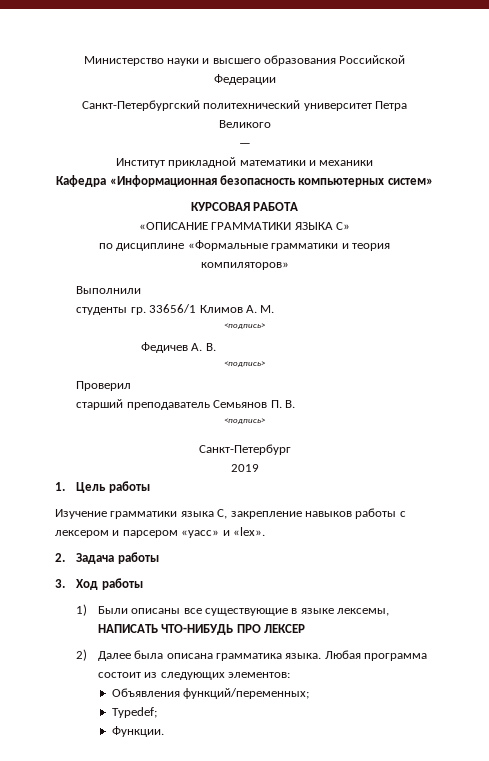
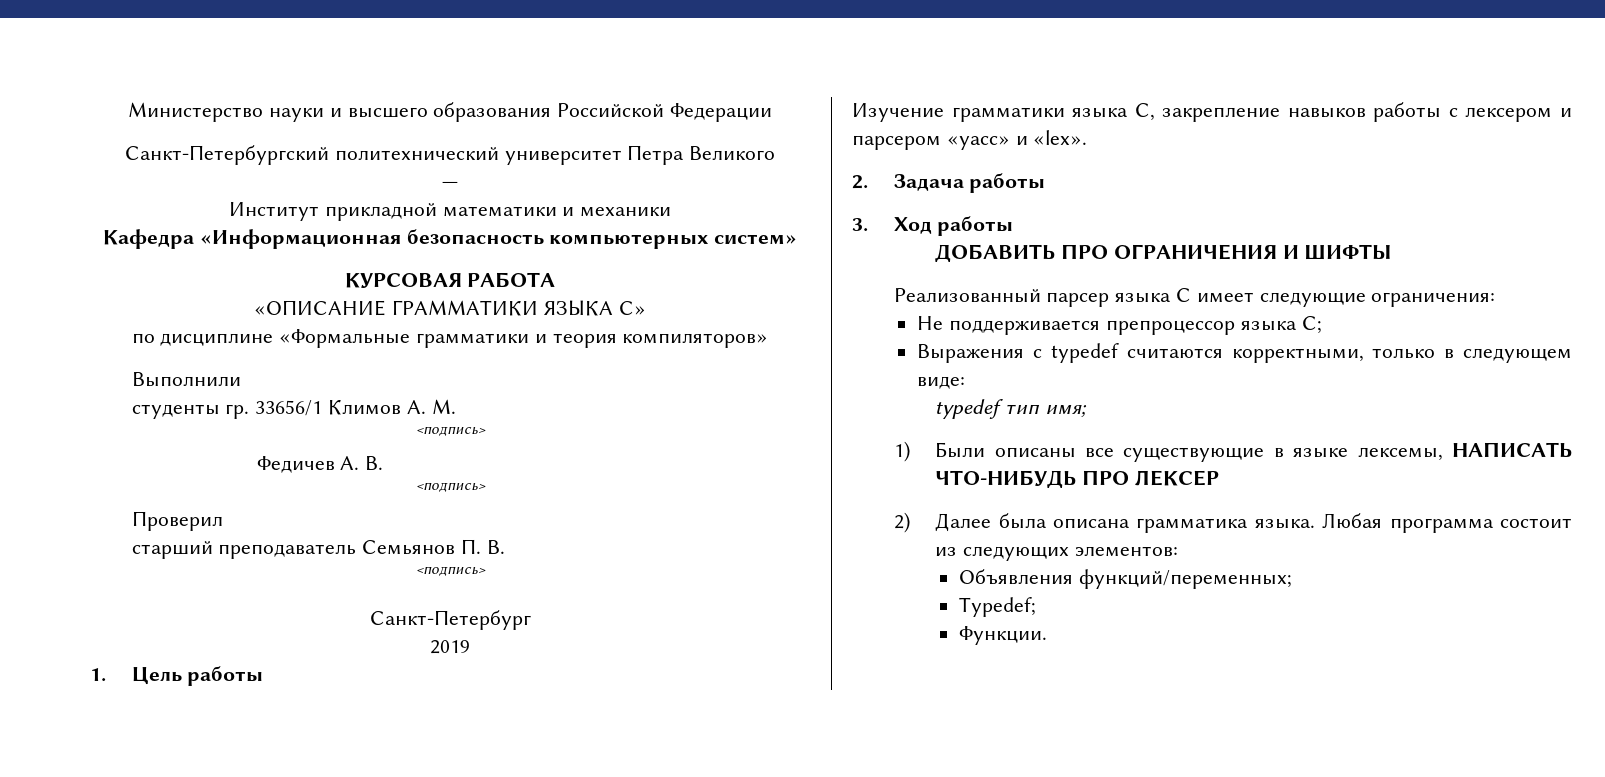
+ ДОБАВИТЬ ПРО ОГРАНИЧЕНИЯ И ШИФТЫ
+ Реализованный парсер языка C имеет следующие ограничения:
+ Не поддерживается препроцессор языка C;
+ Выражения с typedef считаются корректными, только в следующем виде:
+ typedef тип имя;

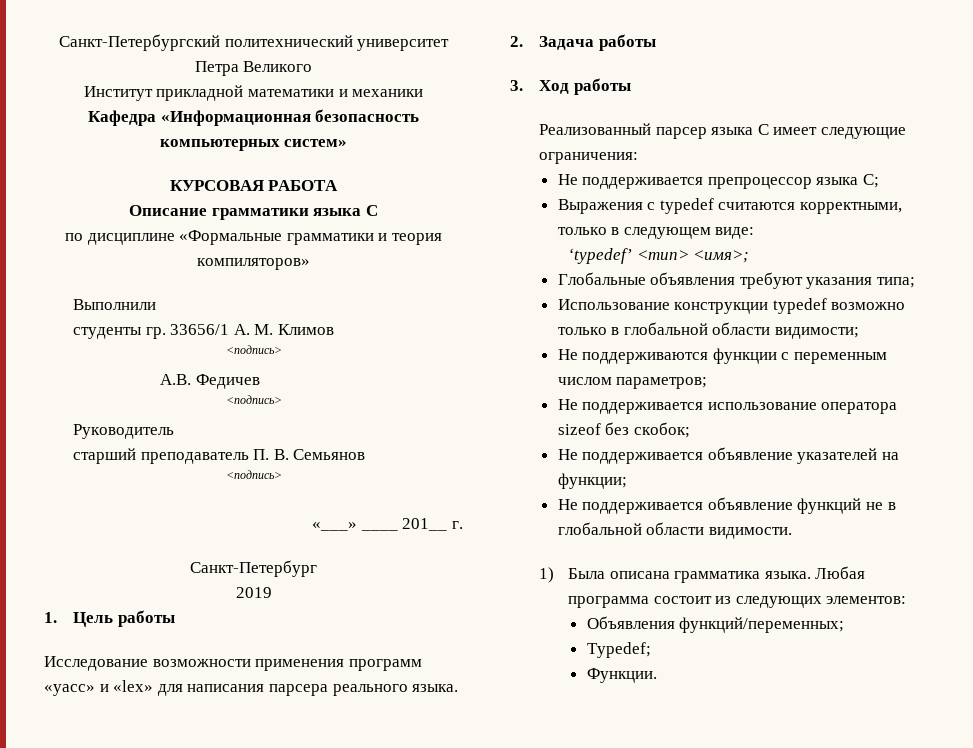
- Министерство науки и высшего образования Российской Федерации
- —
- «ОПИСАНИЕ ГРАММАТИКИ ЯЗЫКА C»
+ Описание грамматики языка C
- 33656/1 Климов А. М.
+ 33656/1 А. М. Климов
  <подпись>
- Федичев А. В.
+ А.В. Федичев
  <подпись>
- Проверил
+ Руководитель
- старший преподаватель Семьянов П. В.
+ старший преподаватель П. В. Семьянов
  <подпись>
+ «___» ____ 201__ г.
- Изучение грамматики языка C, закрепление навыков работы с лексером и парсером «yacc» и «lex».
+ Исследование возможности применения программ «yacc» и «lex» для написания парсера реального языка.
- ДОБАВИТЬ ПРО ОГРАНИЧЕНИЯ И ШИФТЫ
- typedef тип имя;
- 1) Были описаны все существующие в языке лексемы, НАПИСАТЬ ЧТО-НИБУДЬ ПРО ЛЕКСЕР
- 2) Далее была описана грамматика языка.
+ ‘typedef’ <тип> <имя>;
+ Глобальные объявления требуют указания типа;
+ Использование конструкции typedef возможно только в глобальной области видимости;
+ Не поддерживаются функции с переменным числом параметров;
+ Не поддерживается использование оператора sizeof без скобок;
+ Не поддерживается объявление указателей на функции;
+ Не поддерживается объявление функций не в глобальной области видимости.
+ 1) Была описана грамматика языка.

